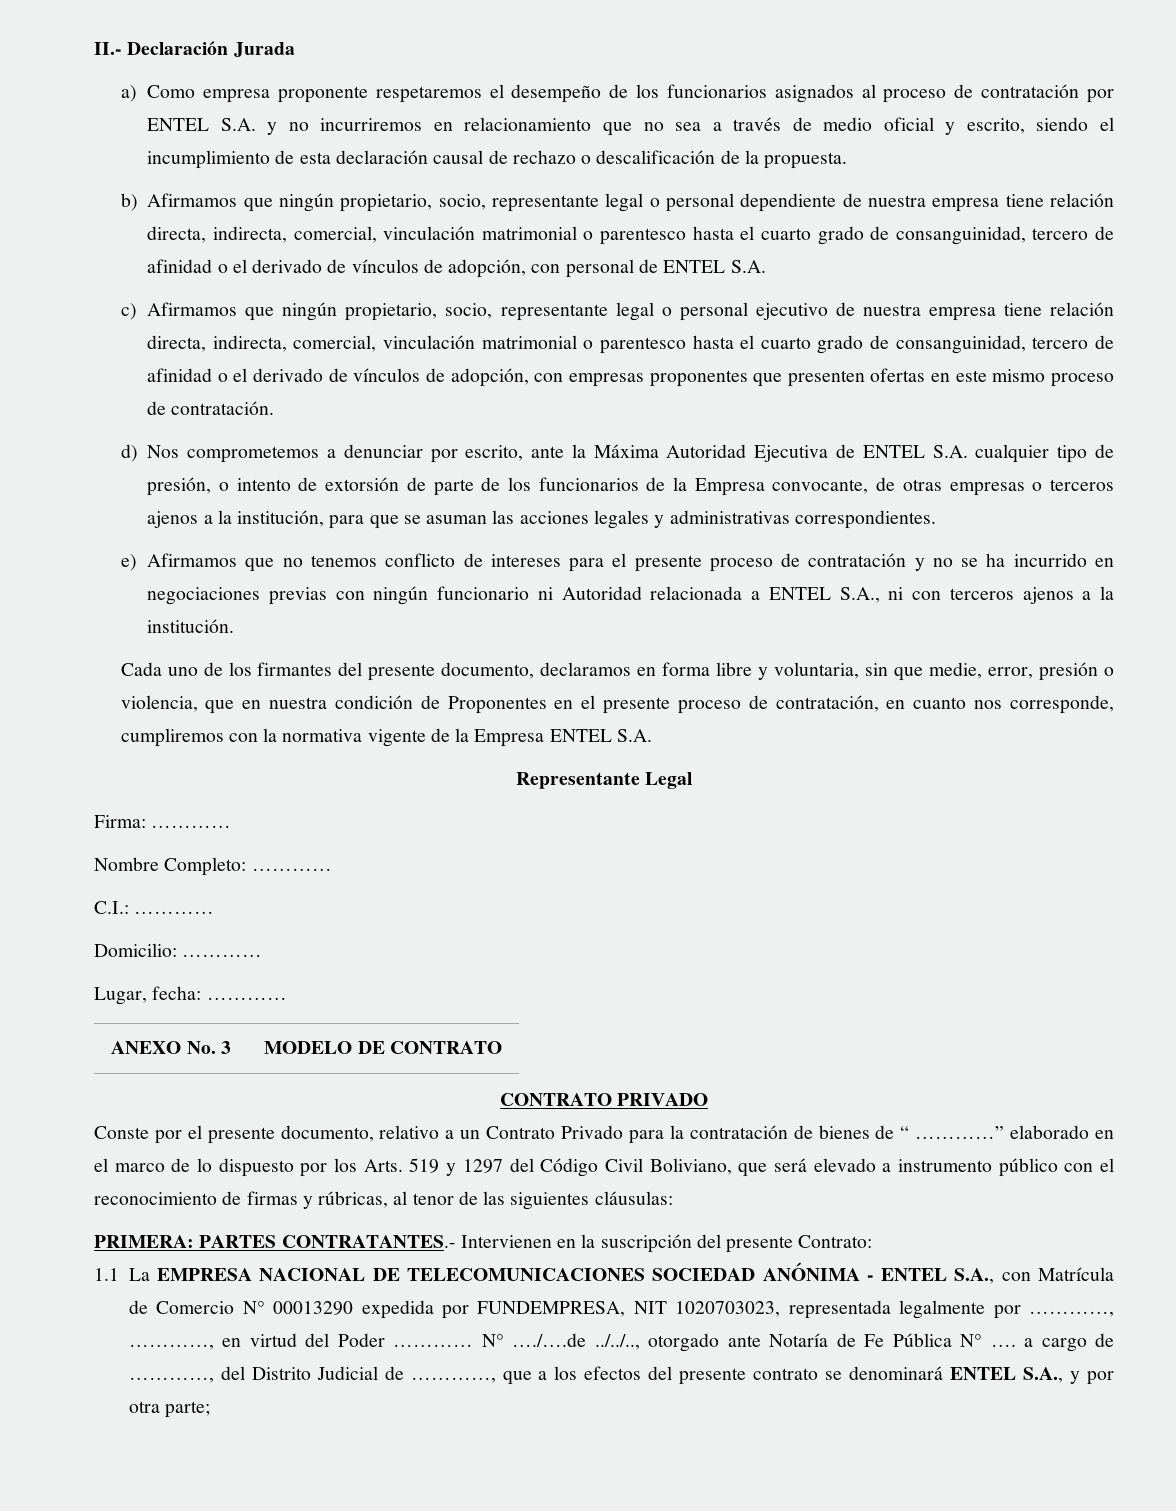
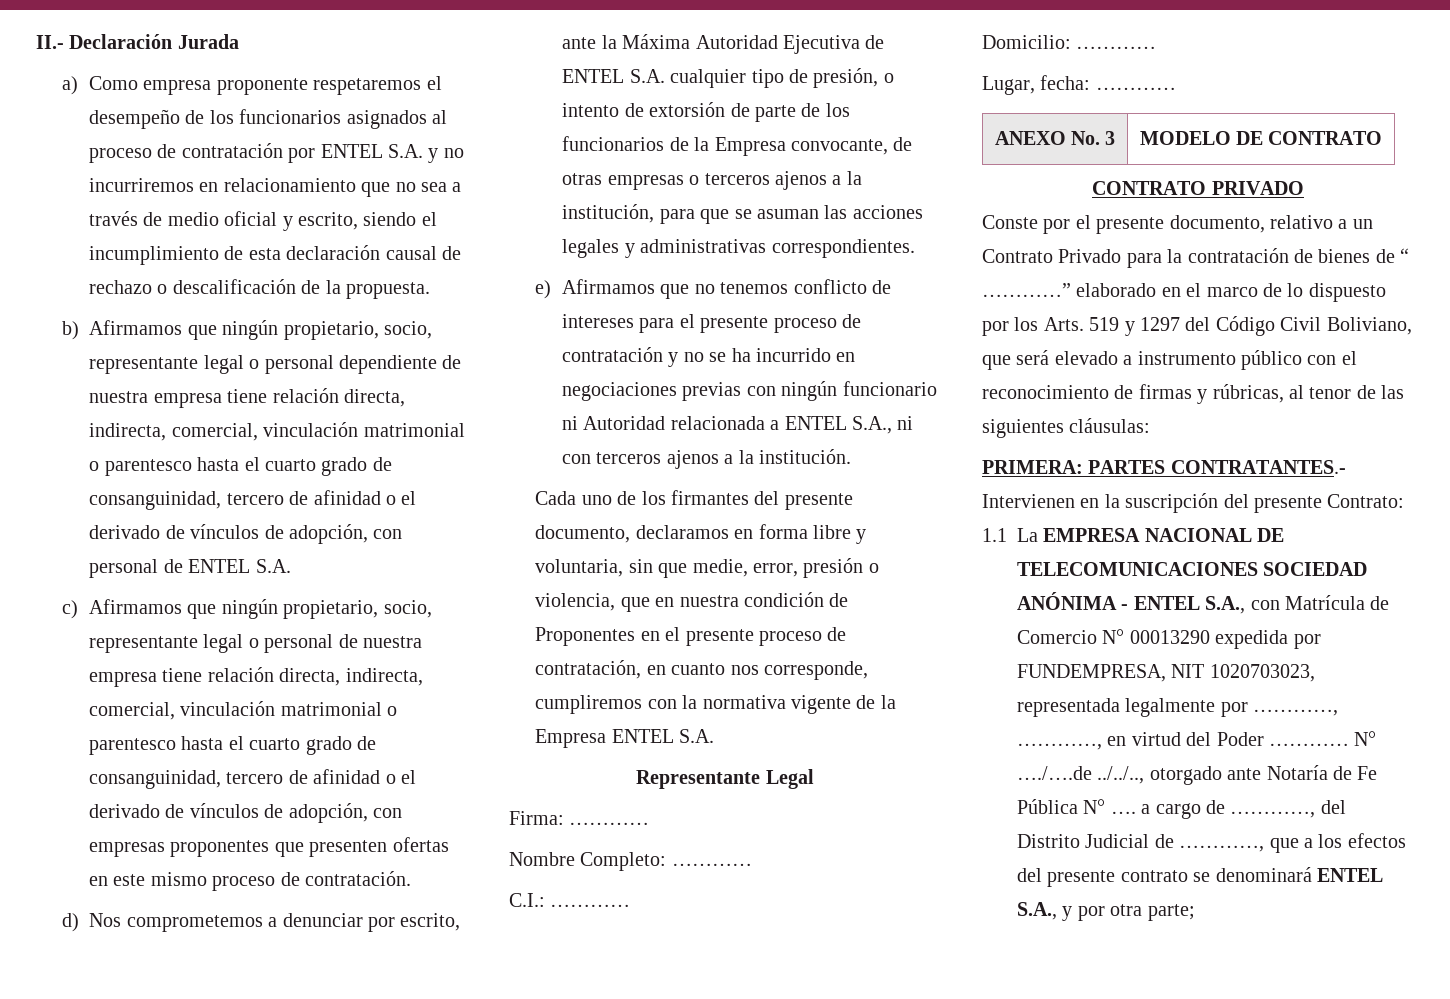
- c) Afirmamos que ningún propietario, socio, representante legal o personal ejecutivo de nuestra empresa tiene relación directa, indirecta, comercial, vinculación matrimonial o parentesco hasta el cuarto grado de consanguinidad, tercero de afinidad o el derivado de vínculos de adopción, con empresas proponentes que presenten ofertas en este mismo proceso de contratación.
+ c) Afirmamos que ningún propietario, socio, representante legal o personal de nuestra empresa tiene relación directa, indirecta, comercial, vinculación matrimonial o parentesco hasta el cuarto grado de consanguinidad, tercero de afinidad o el derivado de vínculos de adopción, con empresas proponentes que presenten ofertas en este mismo proceso de contratación.

